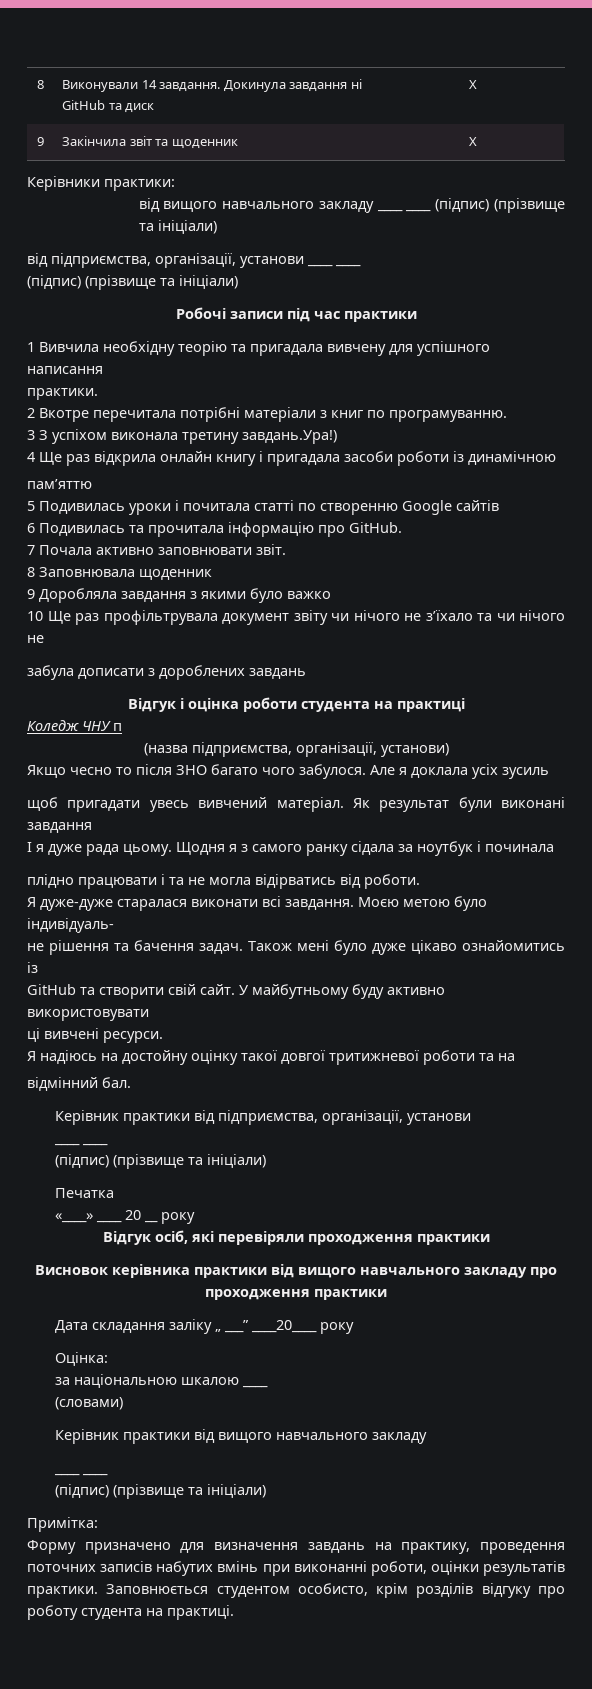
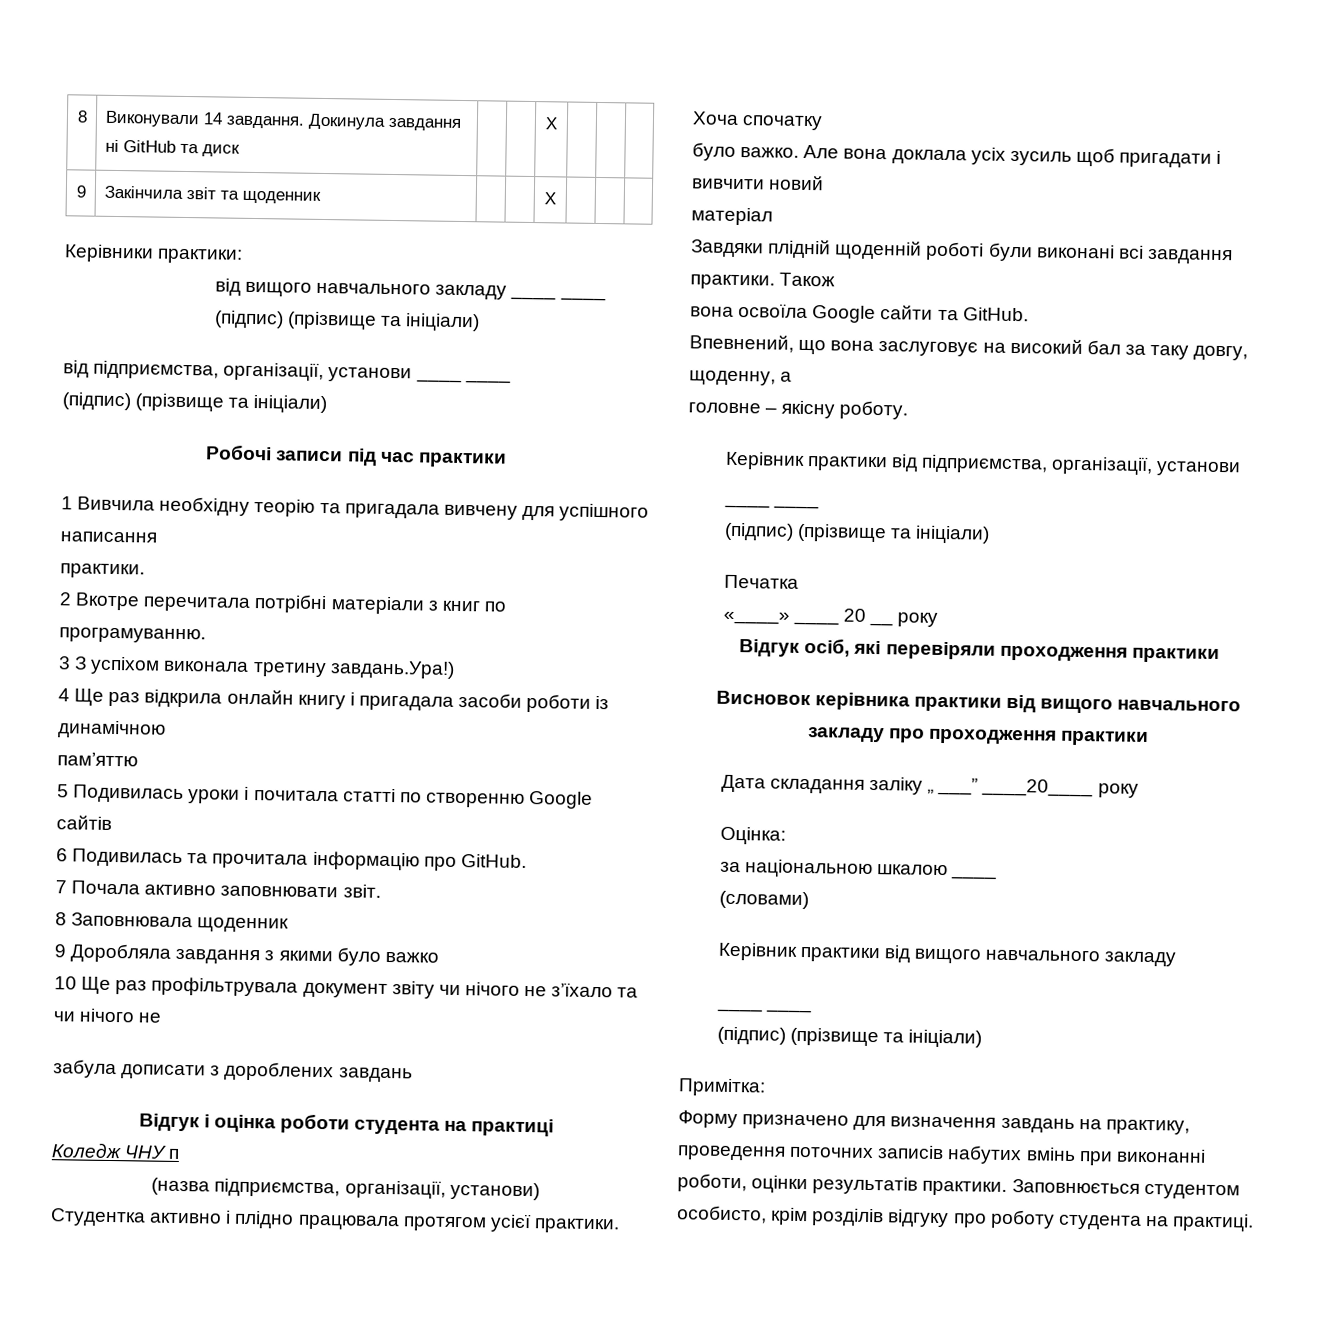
- Якщо чесно то після ЗНО багато чого забулося. Але я доклала усіх зусиль
- щоб пригадати увесь вивчений матеріал. Як результат були виконані завдання
- І я дуже рада цьому. Щодня я з самого ранку сідала за ноутбук і починала
- плідно працювати і та не могла відірватись від роботи.
- Я дуже-дуже старалася виконати всі завдання. Моєю метою було індивідуаль-
- не рішення та бачення задач. Також мені було дуже цікаво ознайомитись із
- GitHub та створити свій сайт. У майбутньому буду активно використовувати
- ці вивчені ресурси.
- Я надіюсь на достойну оцінку такої довгої тритижневої роботи та на
- відмінний бал.
+ Студентка активно і плідно працювала протягом усієї практики. Хоча спочатку
+ було важко. Але вона доклала усіх зусиль щоб пригадати і вивчити новий
+ матеріал
+ Завдяки плідній щоденній роботі були виконані всі завдання практики. Також
+ вона освоїла Google сайти та GitHub.
+ Впевнений, що вона заслуговує на високий бал за таку довгу, щоденну, а
+ головне – якісну роботу.

